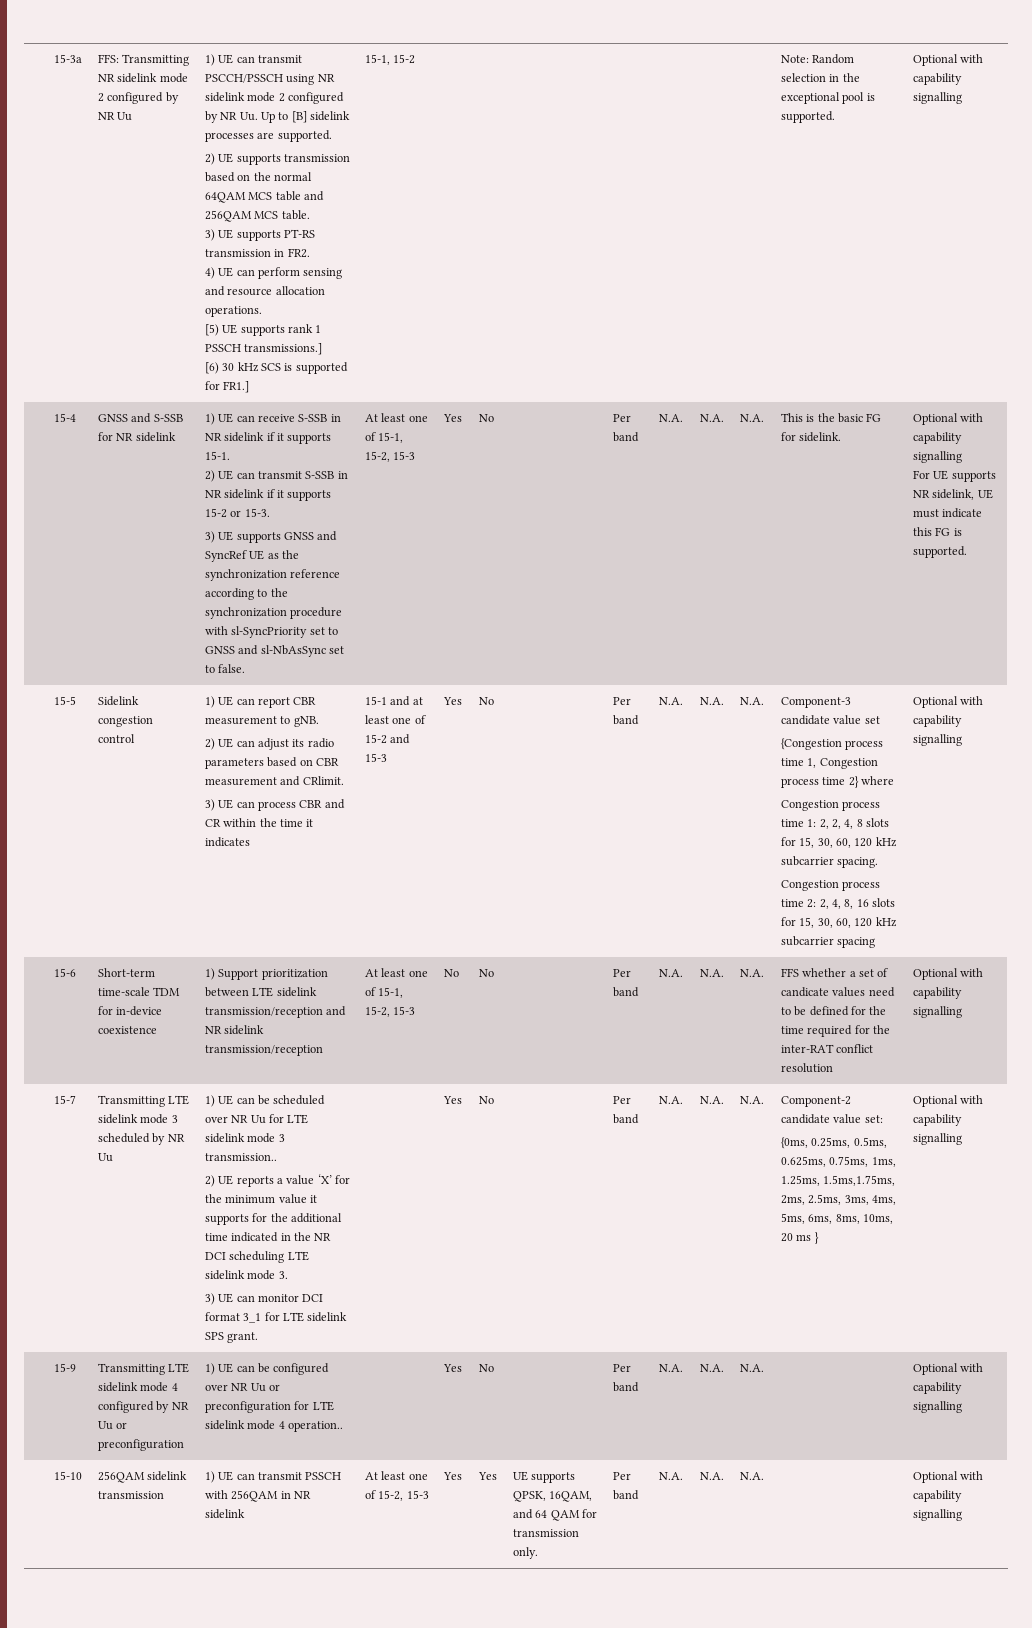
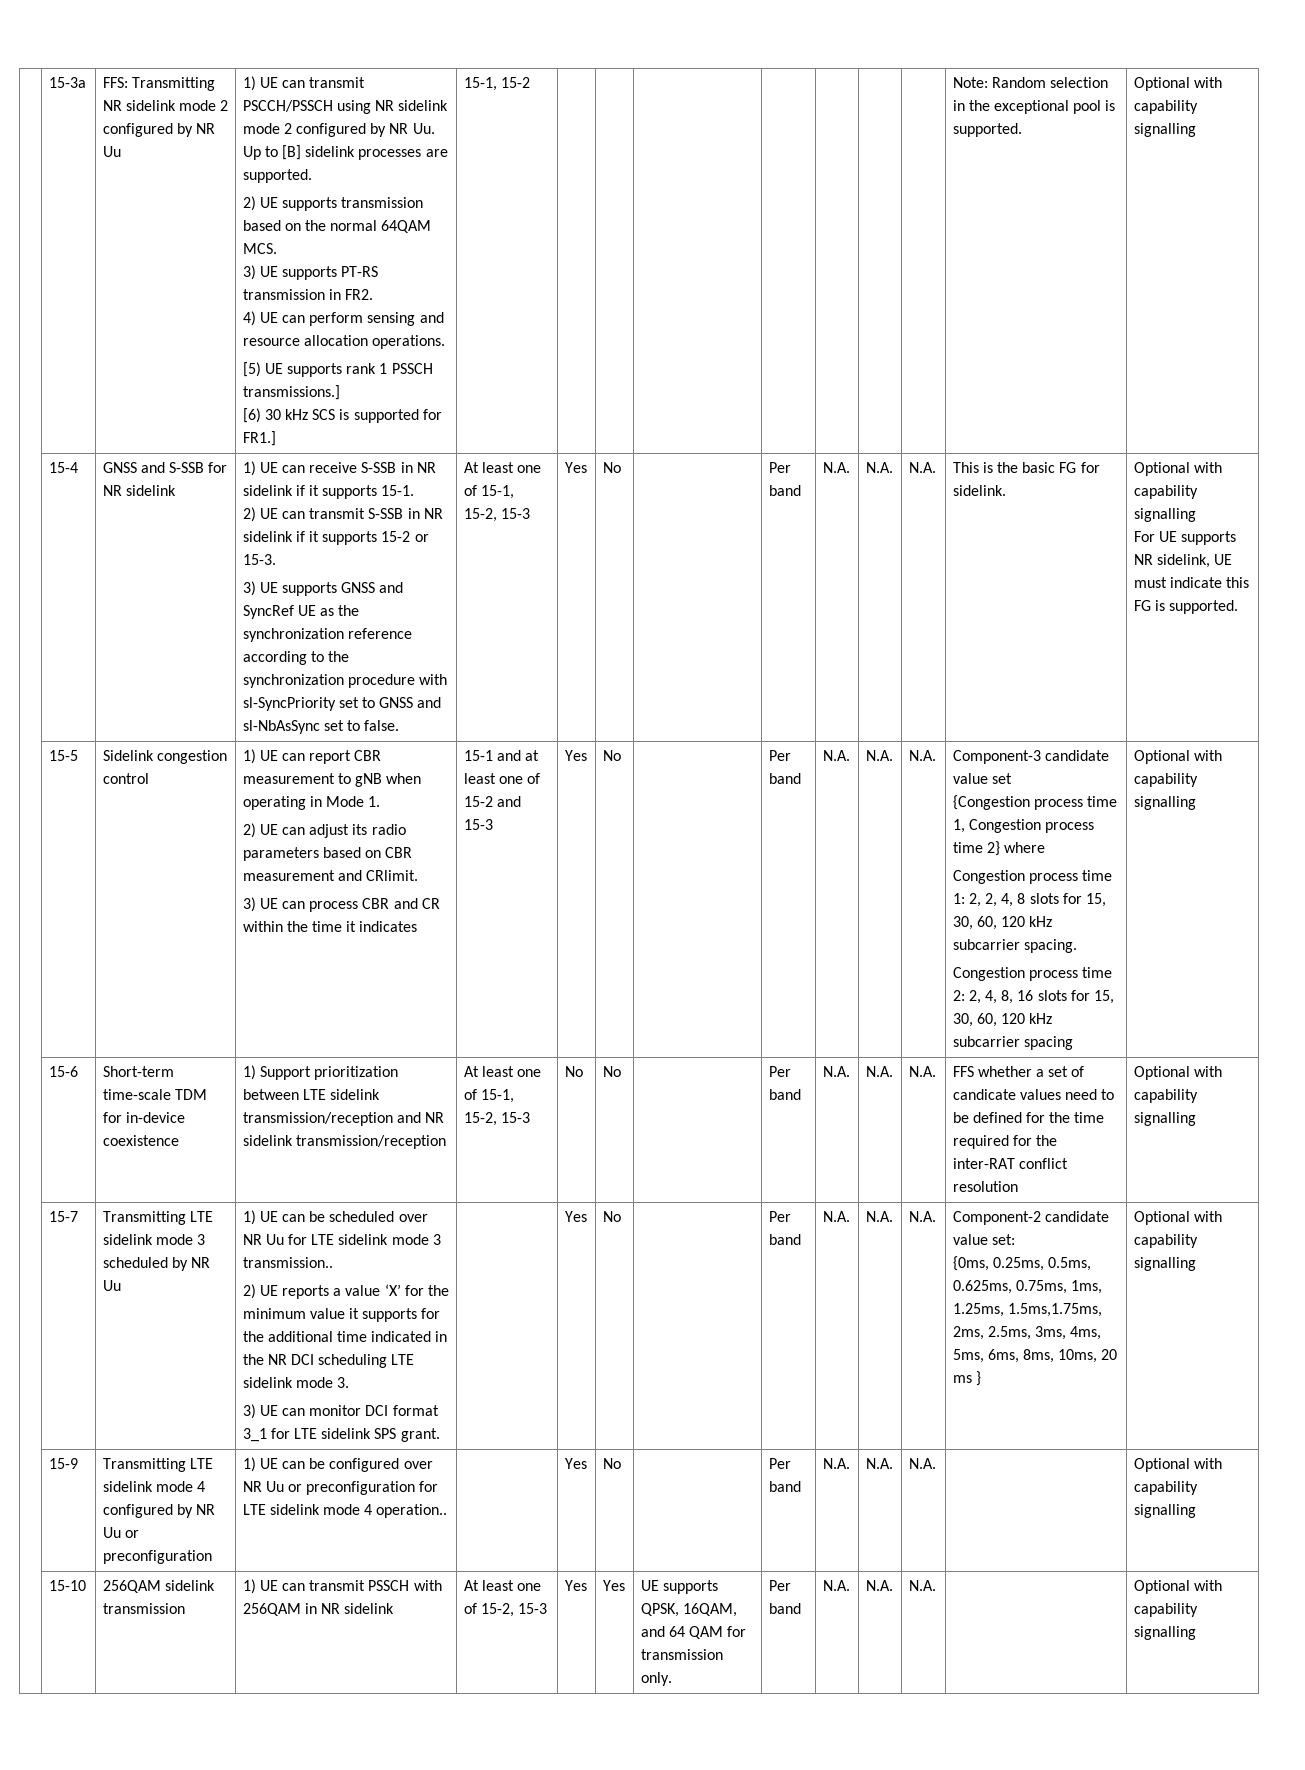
- 2) UE supports transmission based on the normal 64QAM MCS table and 256QAM MCS table.
+ 2) UE supports transmission based on the normal 64QAM MCS.
- 1) UE can report CBR measurement to gNB.
+ 1) UE can report CBR measurement to gNB when operating in Mode 1.

